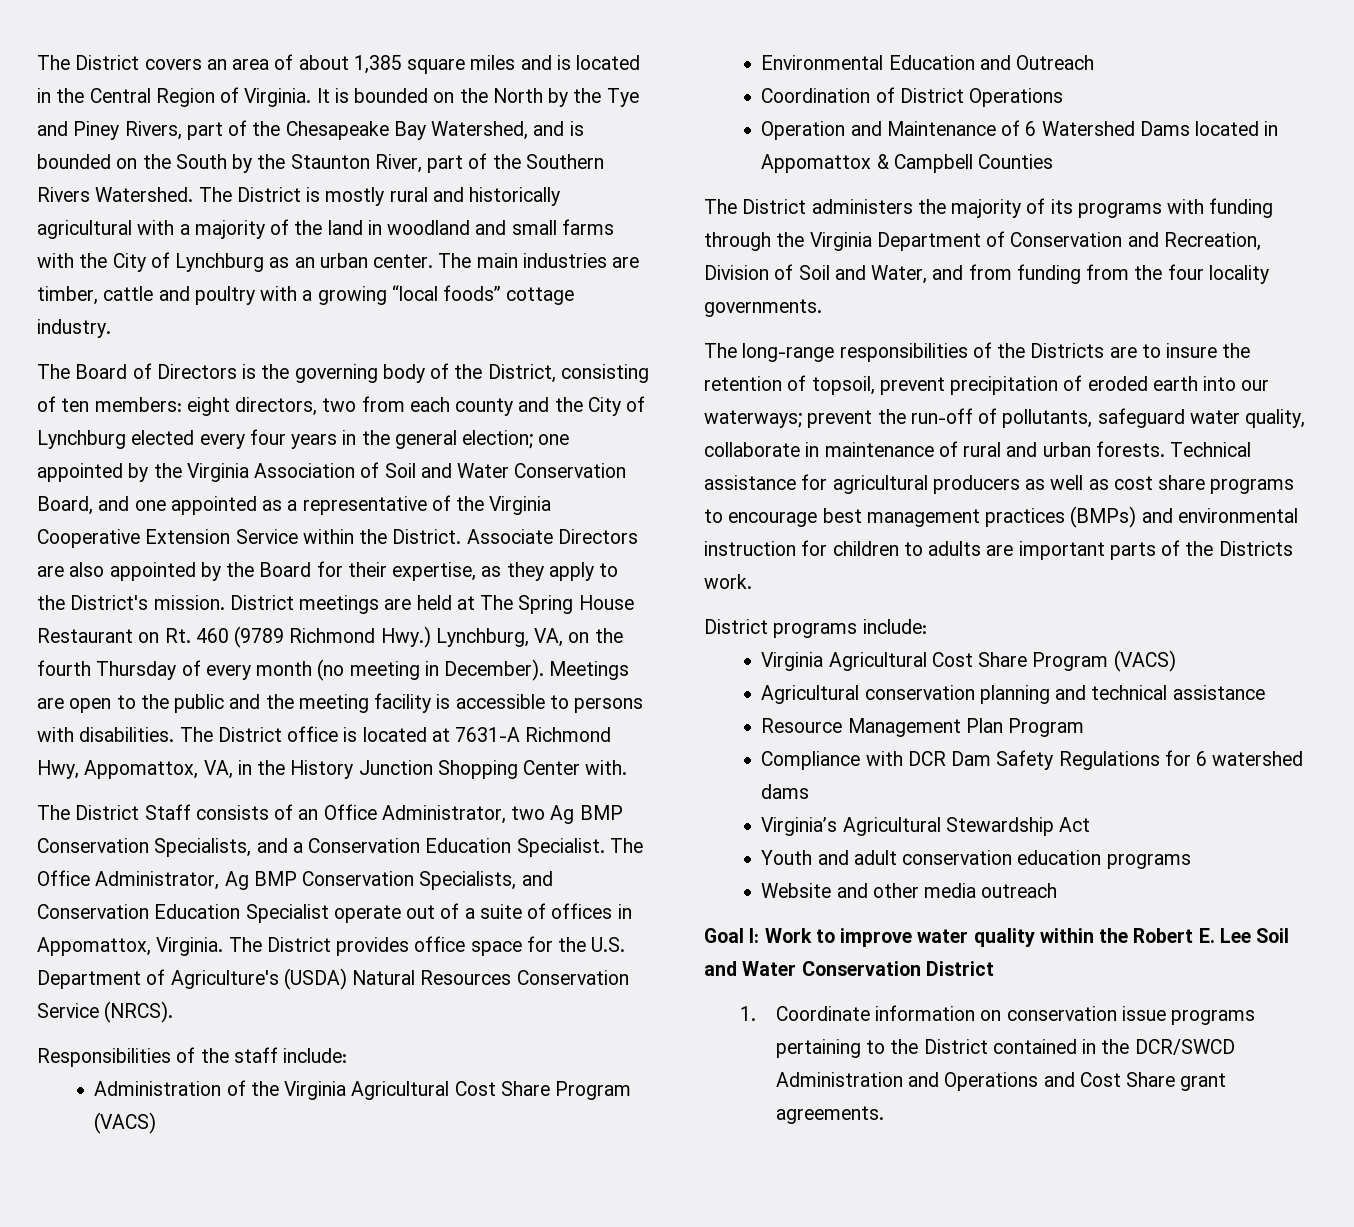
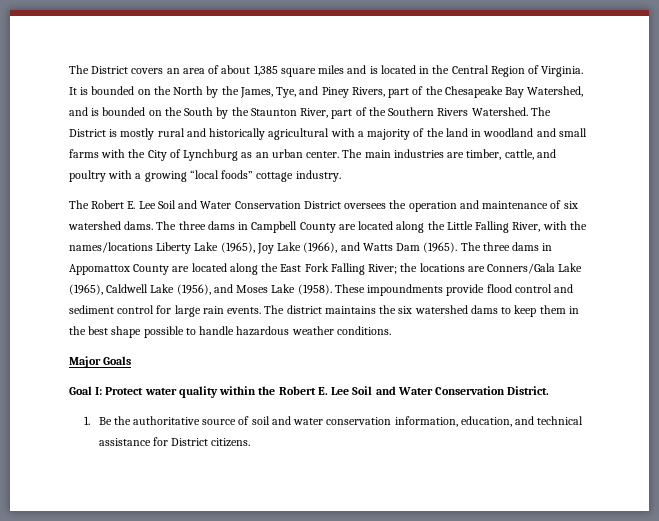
- It is bounded on the North by the Tye and Piney Rivers, part of the Chesapeake Bay Watershed, and is bounded on the South by the Staunton River, part of the Southern Rivers Watershed.
+ It is bounded on the North by the James, Tye, and Piney Rivers, part of the Chesapeake Bay Watershed, and is bounded on the South by the Staunton River, part of the Southern Rivers Watershed.
- The main industries are timber, cattle and poultry with a growing “local foods” cottage industry.
+ The main industries are timber, cattle, and poultry with a growing “local foods” cottage industry.
- The Board of Directors is the governing body of the District, consisting of ten members: eight directors, two from each county and the City of Lynchburg elected every four years in the general election; one appointed by the Virginia Association of Soil and Water Conservation Board, and one appointed as a representative of the Virginia Cooperative Extension Service within the District. Associate Directors are also appointed by the Board for their expertise, as they apply to the District's mission. District meetings are held at The Spring House Restaurant on Rt. 460 (9789 Richmond Hwy.) Lynchburg, VA, on the fourth Thursday of every month (no meeting in December). Meetings are open to the public and the meeting facility is accessible to persons with disabilities. The District office is located at 7631-A Richmond Hwy, Appomattox, VA, in the History Junction Shopping Center with.
- The District Staff consists of an Office Administrator, two Ag BMP Conservation Specialists, and a Conservation Education Specialist. The Office Administrator, Ag BMP Conservation Specialists, and Conservation Education Specialist operate out of a suite of offices in Appomattox, Virginia. The District provides office space for the U.S. Department of Agriculture's (USDA) Natural Resources Conservation Service (NRCS).
- Responsibilities of the staff include:
- Administration of the Virginia Agricultural Cost Share Program (VACS)
- Environmental Education and Outreach
- Coordination of District Operations
- Operation and Maintenance of 6 Watershed Dams located in Appomattox & Campbell Counties
- The District administers the majority of its programs with funding through the Virginia Department of Conservation and Recreation, Division of Soil and Water, and from funding from the four locality governments.
- The long-range responsibilities of the Districts are to insure the retention of topsoil, prevent precipitation of eroded earth into our waterways; prevent the run-off of pollutants, safeguard water quality, collaborate in maintenance of rural and urban forests. Technical assistance for agricultural producers as well as cost share programs to encourage best management practices (BMPs) and environmental instruction for children to adults are important parts of the Districts work.
- District programs include:
- Virginia Agricultural Cost Share Program (VACS)
- Agricultural conservation planning and technical assistance
- Resource Management Plan Program
- Compliance with DCR Dam Safety Regulations for 6 watershed dams
- Virginia’s Agricultural Stewardship Act
- Youth and adult conservation education programs
- Website and other media outreach
+ The Robert E. Lee Soil and Water Conservation District oversees the operation and maintenance of six watershed dams. The three dams in Campbell County are located along the Little Falling River, with the names/locations Liberty Lake (1965), Joy Lake (1966), and Watts Dam (1965). The three dams in Appomattox County are located along the East Fork Falling River; the locations are Conners/Gala Lake (1965), Caldwell Lake (1956), and Moses Lake (1958). These impoundments provide flood control and sediment control for large rain events. The district maintains the six watershed dams to keep them in the best shape possible to handle hazardous weather conditions.
+ Major Goals
- Goal I: Work to improve water quality within the Robert E. Lee Soil and Water Conservation District
+ Goal I: Protect water quality within the Robert E. Lee Soil and Water Conservation District.
- 1. Coordinate information on conservation issue programs pertaining to the District contained in the DCR/SWCD Administration and Operations and Cost Share grant agreements.
+ 1. Be the authoritative source of soil and water conservation information, education, and technical assistance for District citizens.

